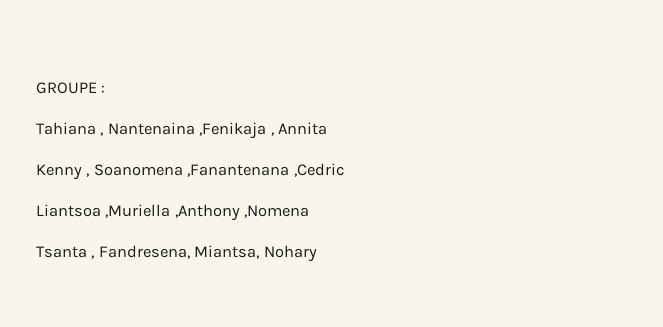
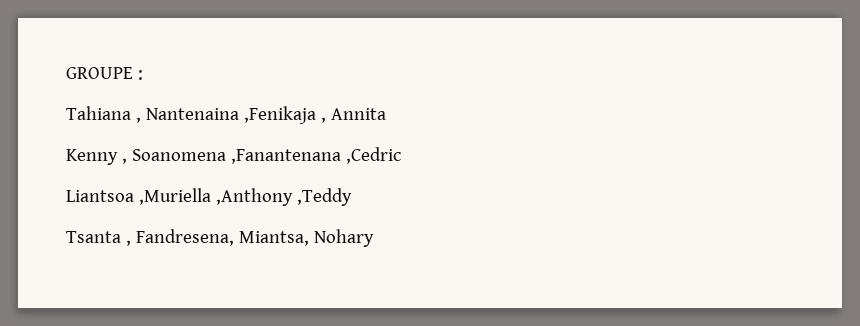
- Liantsoa ,Muriella ,Anthony ,Nomena
+ Liantsoa ,Muriella ,Anthony ,Teddy

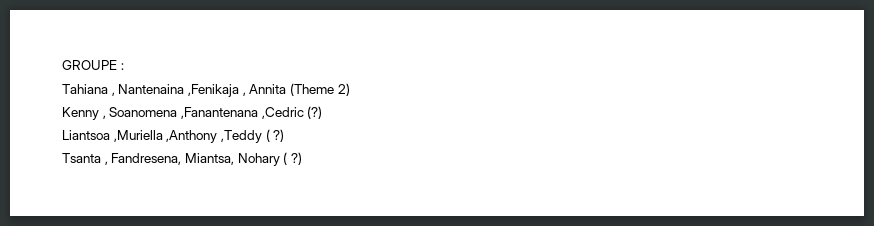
- Tahiana , Nantenaina ,Fenikaja , Annita
+ Tahiana , Nantenaina ,Fenikaja , Annita (Theme 2)
- Kenny , Soanomena ,Fanantenana ,Cedric
+ Kenny , Soanomena ,Fanantenana ,Cedric (?)
- Liantsoa ,Muriella ,Anthony ,Teddy
+ Liantsoa ,Muriella ,Anthony ,Teddy ( ?)
- Tsanta , Fandresena, Miantsa, Nohary
+ Tsanta , Fandresena, Miantsa, Nohary ( ?)

